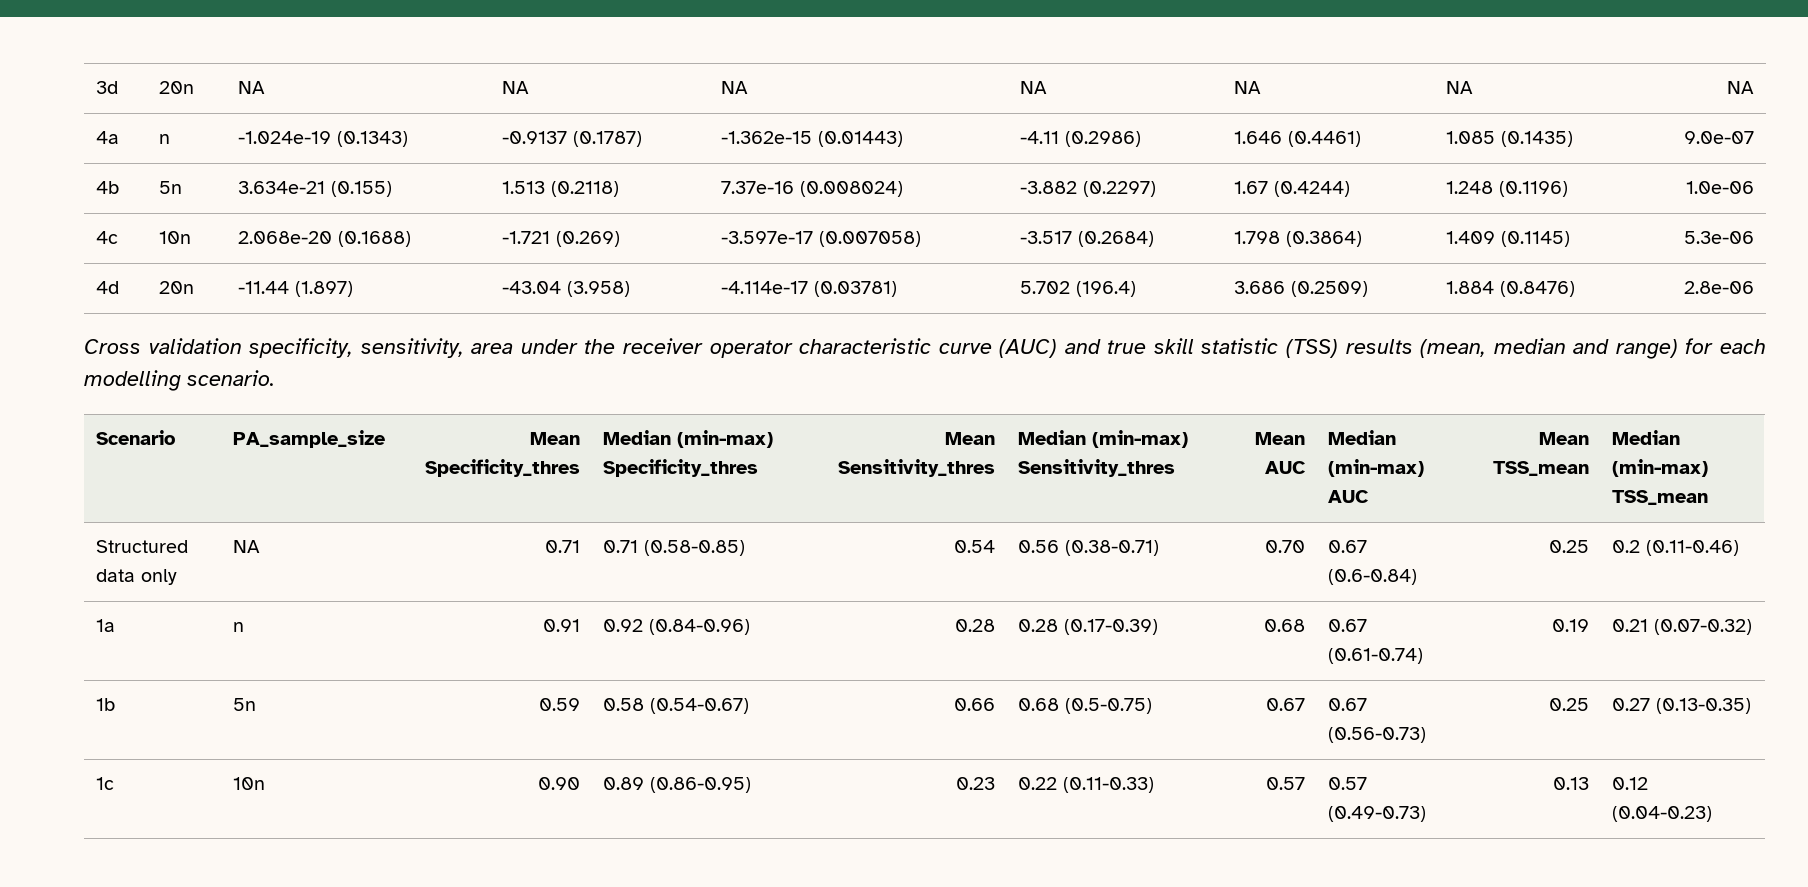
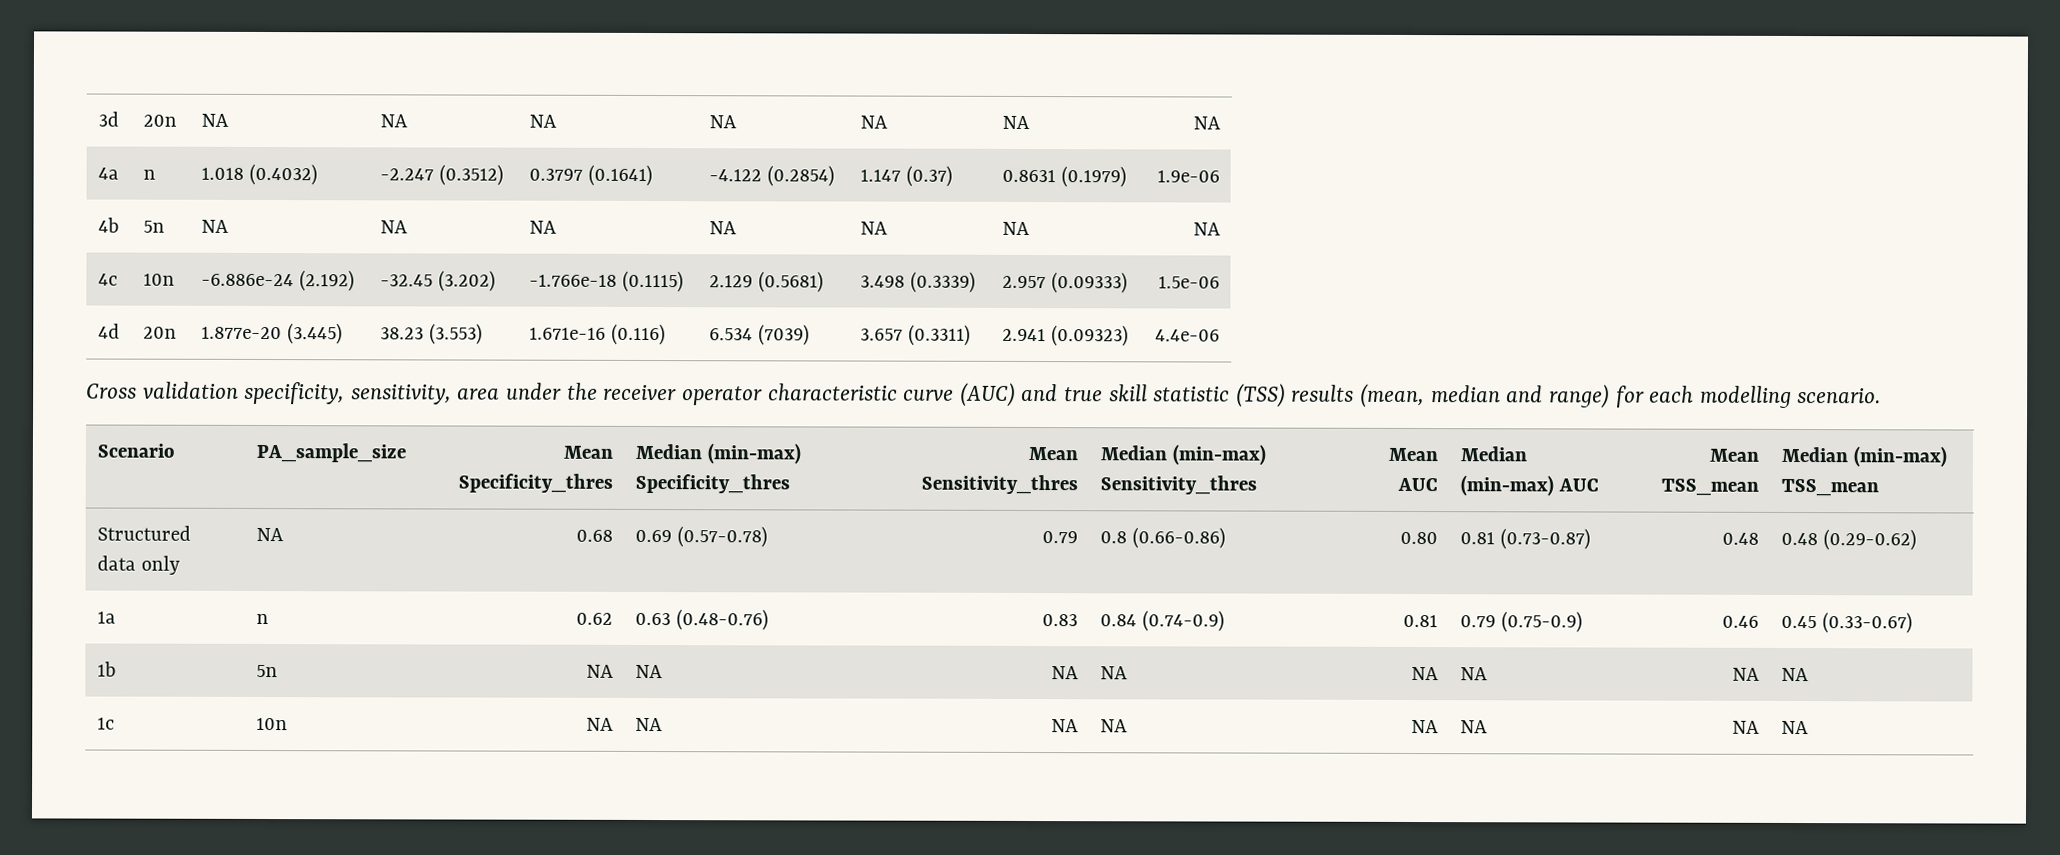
- 4a | n | -1.024e-19 (0.1343) | -0.9137 (0.1787) | -1.362e-15 (0.01443) | -4.11 (0.2986) | 1.646 (0.4461) | 1.085 (0.1435) | 9.0e-07
- 4b | 5n | 3.634e-21 (0.155) | 1.513 (0.2118) | 7.37e-16 (0.008024) | -3.882 (0.2297) | 1.67 (0.4244) | 1.248 (0.1196) | 1.0e-06
- 4c | 10n | 2.068e-20 (0.1688) | -1.721 (0.269) | -3.597e-17 (0.007058) | -3.517 (0.2684) | 1.798 (0.3864) | 1.409 (0.1145) | 5.3e-06
- 4d | 20n | -11.44 (1.897) | -43.04 (3.958) | -4.114e-17 (0.03781) | 5.702 (196.4) | 3.686 (0.2509) | 1.884 (0.8476) | 2.8e-06
+ 4a | n | 1.018 (0.4032) | -2.247 (0.3512) | 0.3797 (0.1641) | -4.122 (0.2854) | 1.147 (0.37) | 0.8631 (0.1979) | 1.9e-06
+ 4b | 5n | NA | NA | NA | NA | NA | NA | NA
+ 4c | 10n | -6.886e-24 (2.192) | -32.45 (3.202) | -1.766e-18 (0.1115) | 2.129 (0.5681) | 3.498 (0.3339) | 2.957 (0.09333) | 1.5e-06
+ 4d | 20n | 1.877e-20 (3.445) | 38.23 (3.553) | 1.671e-16 (0.116) | 6.534 (7039) | 3.657 (0.3311) | 2.941 (0.09323) | 4.4e-06
- Structured data only | NA | 0.71 | 0.71 (0.58-0.85) | 0.54 | 0.56 (0.38-0.71) | 0.70 | 0.67 (0.6-0.84) | 0.25 | 0.2 (0.11-0.46)
- 1a | n | 0.91 | 0.92 (0.84-0.96) | 0.28 | 0.28 (0.17-0.39) | 0.68 | 0.67 (0.61-0.74) | 0.19 | 0.21 (0.07-0.32)
- 1b | 5n | 0.59 | 0.58 (0.54-0.67) | 0.66 | 0.68 (0.5-0.75) | 0.67 | 0.67 (0.56-0.73) | 0.25 | 0.27 (0.13-0.35)
- 1c | 10n | 0.90 | 0.89 (0.86-0.95) | 0.23 | 0.22 (0.11-0.33) | 0.57 | 0.57 (0.49-0.73) | 0.13 | 0.12 (0.04-0.23)
+ Structured data only | NA | 0.68 | 0.69 (0.57-0.78) | 0.79 | 0.8 (0.66-0.86) | 0.80 | 0.81 (0.73-0.87) | 0.48 | 0.48 (0.29-0.62)
+ 1a | n | 0.62 | 0.63 (0.48-0.76) | 0.83 | 0.84 (0.74-0.9) | 0.81 | 0.79 (0.75-0.9) | 0.46 | 0.45 (0.33-0.67)
+ 1b | 5n | NA | NA | NA | NA | NA | NA | NA | NA
+ 1c | 10n | NA | NA | NA | NA | NA | NA | NA | NA

